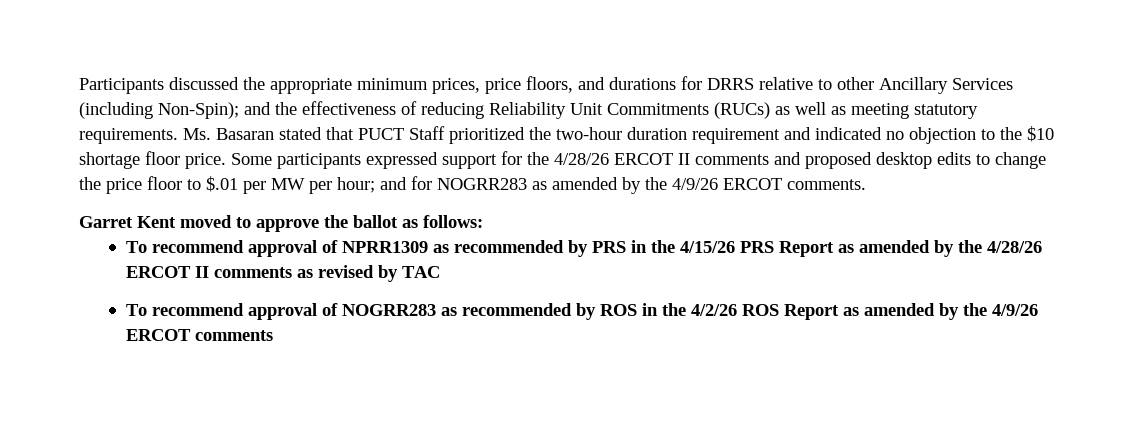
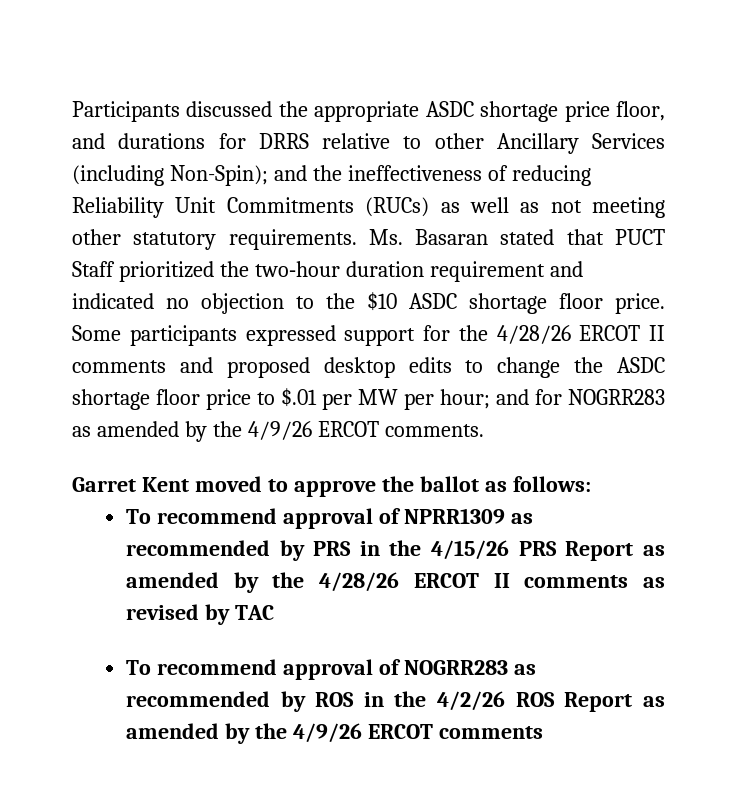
- Participants discussed the appropriate minimum prices, price floors, and durations for DRRS relative to other Ancillary Services (including Non-Spin); and the effectiveness of reducing Reliability Unit Commitments (RUCs) as well as meeting statutory requirements.
+ Participants discussed the appropriate ASDC shortage price floor, and durations for DRRS relative to other Ancillary Services (including Non-Spin); and the ineffectiveness of reducing Reliability Unit Commitments (RUCs) as well as not meeting other statutory requirements.
- Ms. Basaran stated that PUCT Staff prioritized the two‑hour duration requirement and indicated no objection to the $10 shortage floor price.
+ Ms. Basaran stated that PUCT Staff prioritized the two‑hour duration requirement and indicated no objection to the $10 ASDC shortage floor price.
- Some participants expressed support for the 4/28/26 ERCOT II comments and proposed desktop edits to change the price floor to $.01 per MW per hour; and for NOGRR283 as amended by the 4/9/26 ERCOT comments.
+ Some participants expressed support for the 4/28/26 ERCOT II comments and proposed desktop edits to change the ASDC shortage floor price to $.01 per MW per hour; and for NOGRR283 as amended by the 4/9/26 ERCOT comments.

